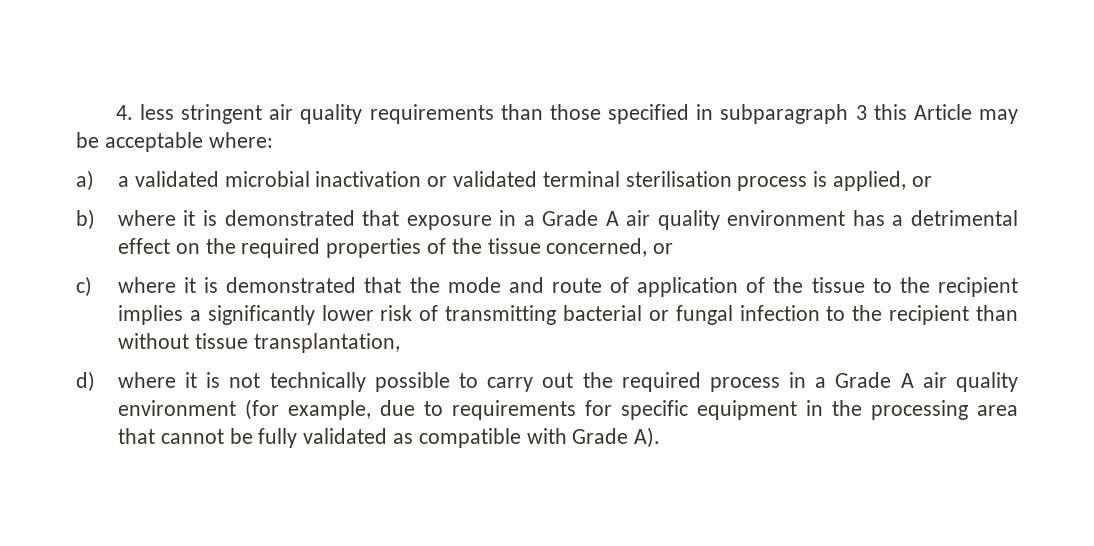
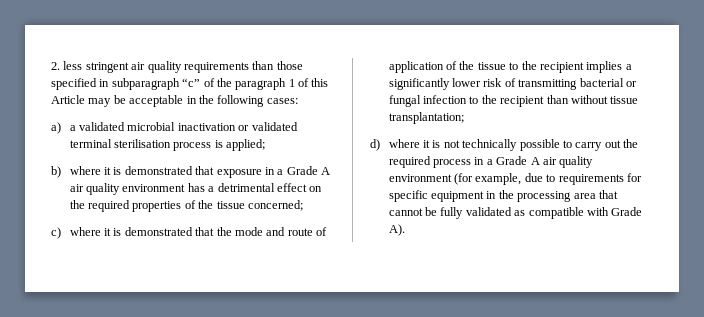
- 4. less stringent air quality requirements than those specified in subparagraph 3 this Article may be acceptable where:
+ 2. less stringent air quality requirements than those specified in subparagraph “c” of the paragraph 1 of this Article may be acceptable in the following cases:
- a) a validated microbial inactivation or validated terminal sterilisation process is applied, or
+ a) a validated microbial inactivation or validated terminal sterilisation process is applied;
- b) where it is demonstrated that exposure in a Grade A air quality environment has a detrimental effect on the required properties of the tissue concerned, or
+ b) where it is demonstrated that exposure in a Grade A air quality environment has a detrimental effect on the required properties of the tissue concerned;
- c) where it is demonstrated that the mode and route of application of the tissue to the recipient implies a significantly lower risk of transmitting bacterial or fungal infection to the recipient than without tissue transplantation,
+ c) where it is demonstrated that the mode and route of application of the tissue to the recipient implies a significantly lower risk of transmitting bacterial or fungal infection to the recipient than without tissue transplantation;

